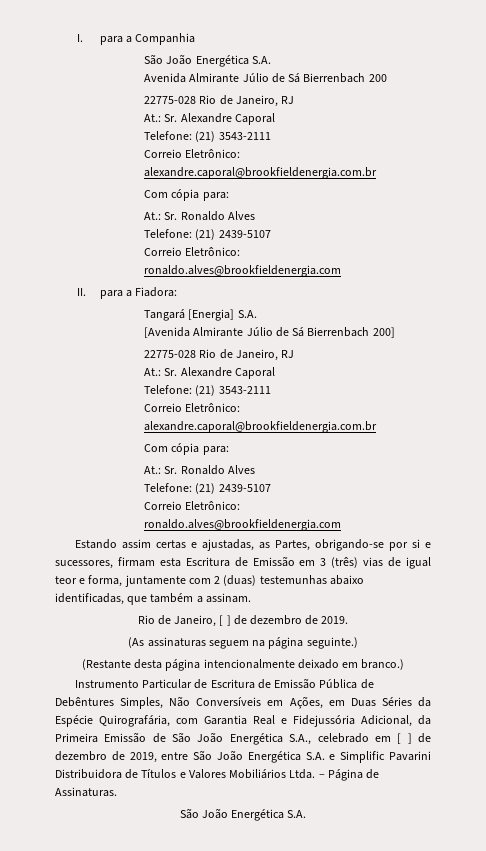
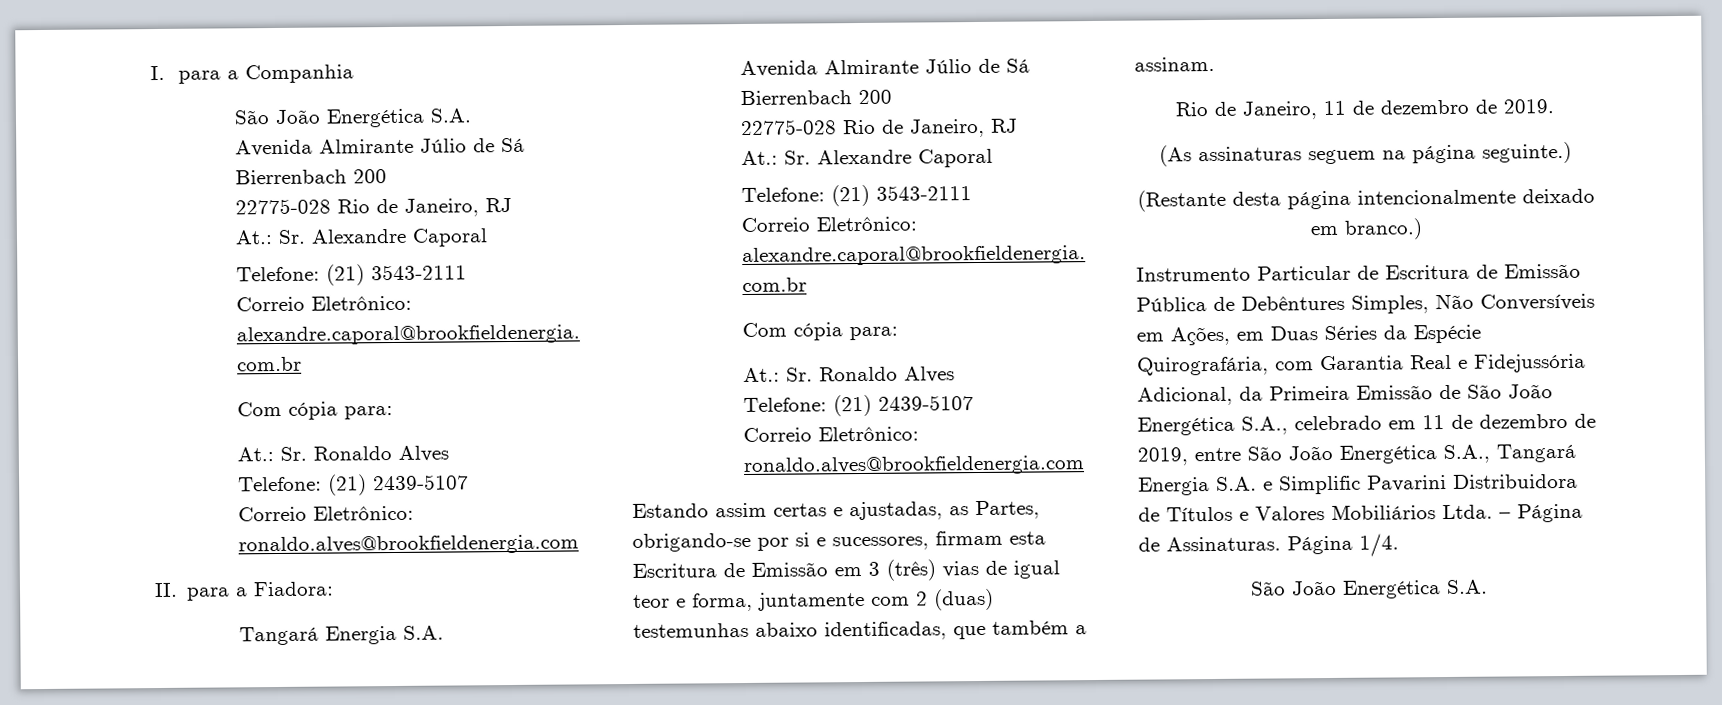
  II. para a Fiadora:
- Tangará [Energia] S.A.
- [Avenida Almirante Júlio de Sá Bierrenbach 200]
+ Tangará Energia S.A.
+ Avenida Almirante Júlio de Sá Bierrenbach 200
- Rio de Janeiro, [ ] de dezembro de 2019.
+ Rio de Janeiro, 11 de dezembro de 2019.
- Instrumento Particular de Escritura de Emissão Pública de Debêntures Simples, Não Conversíveis em Ações, em Duas Séries da Espécie Quirografária, com Garantia Real e Fidejussória Adicional, da Primeira Emissão de São João Energética S.A., celebrado em [ ] de dezembro de 2019, entre São João Energética S.A. e Simplific Pavarini Distribuidora de Títulos e Valores Mobiliários Ltda.
+ Instrumento Particular de Escritura de Emissão Pública de Debêntures Simples, Não Conversíveis em Ações, em Duas Séries da Espécie Quirografária, com Garantia Real e Fidejussória Adicional, da Primeira Emissão de São João Energética S.A., celebrado em 11 de dezembro de 2019, entre São João Energética S.A., Tangará Energia S.A. e Simplific Pavarini Distribuidora de Títulos e Valores Mobiliários Ltda.
+ Página 1/4.

